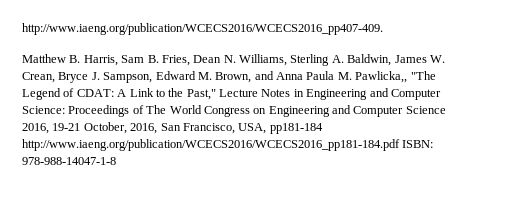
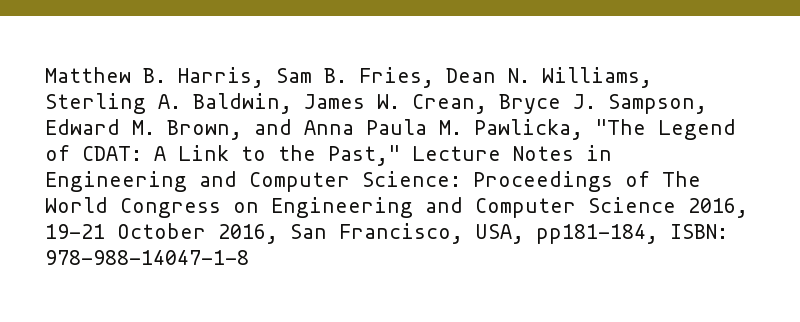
- http://www.iaeng.org/publication/WCECS2016/WCECS2016_pp407-409.
- Matthew B. Harris, Sam B. Fries, Dean N. Williams, Sterling A. Baldwin, James W. Crean, Bryce J. Sampson, Edward M. Brown, and Anna Paula M. Pawlicka,, "The Legend of CDAT: A Link to the Past," Lecture Notes in Engineering and Computer Science: Proceedings of The World Congress on Engineering and Computer Science 2016, 19-21 October, 2016, San Francisco, USA, pp181-184 http://www.iaeng.org/publication/WCECS2016/WCECS2016_pp181-184.pdf ISBN: 978-988-14047-1-8
+ Matthew B. Harris, Sam B. Fries, Dean N. Williams, Sterling A. Baldwin, James W. Crean, Bryce J. Sampson, Edward M. Brown, and Anna Paula M. Pawlicka, "The Legend of CDAT: A Link to the Past," Lecture Notes in Engineering and Computer Science: Proceedings of The World Congress on Engineering and Computer Science 2016, 19-21 October 2016, San Francisco, USA, pp181-184, ISBN: 978-988-14047-1-8

